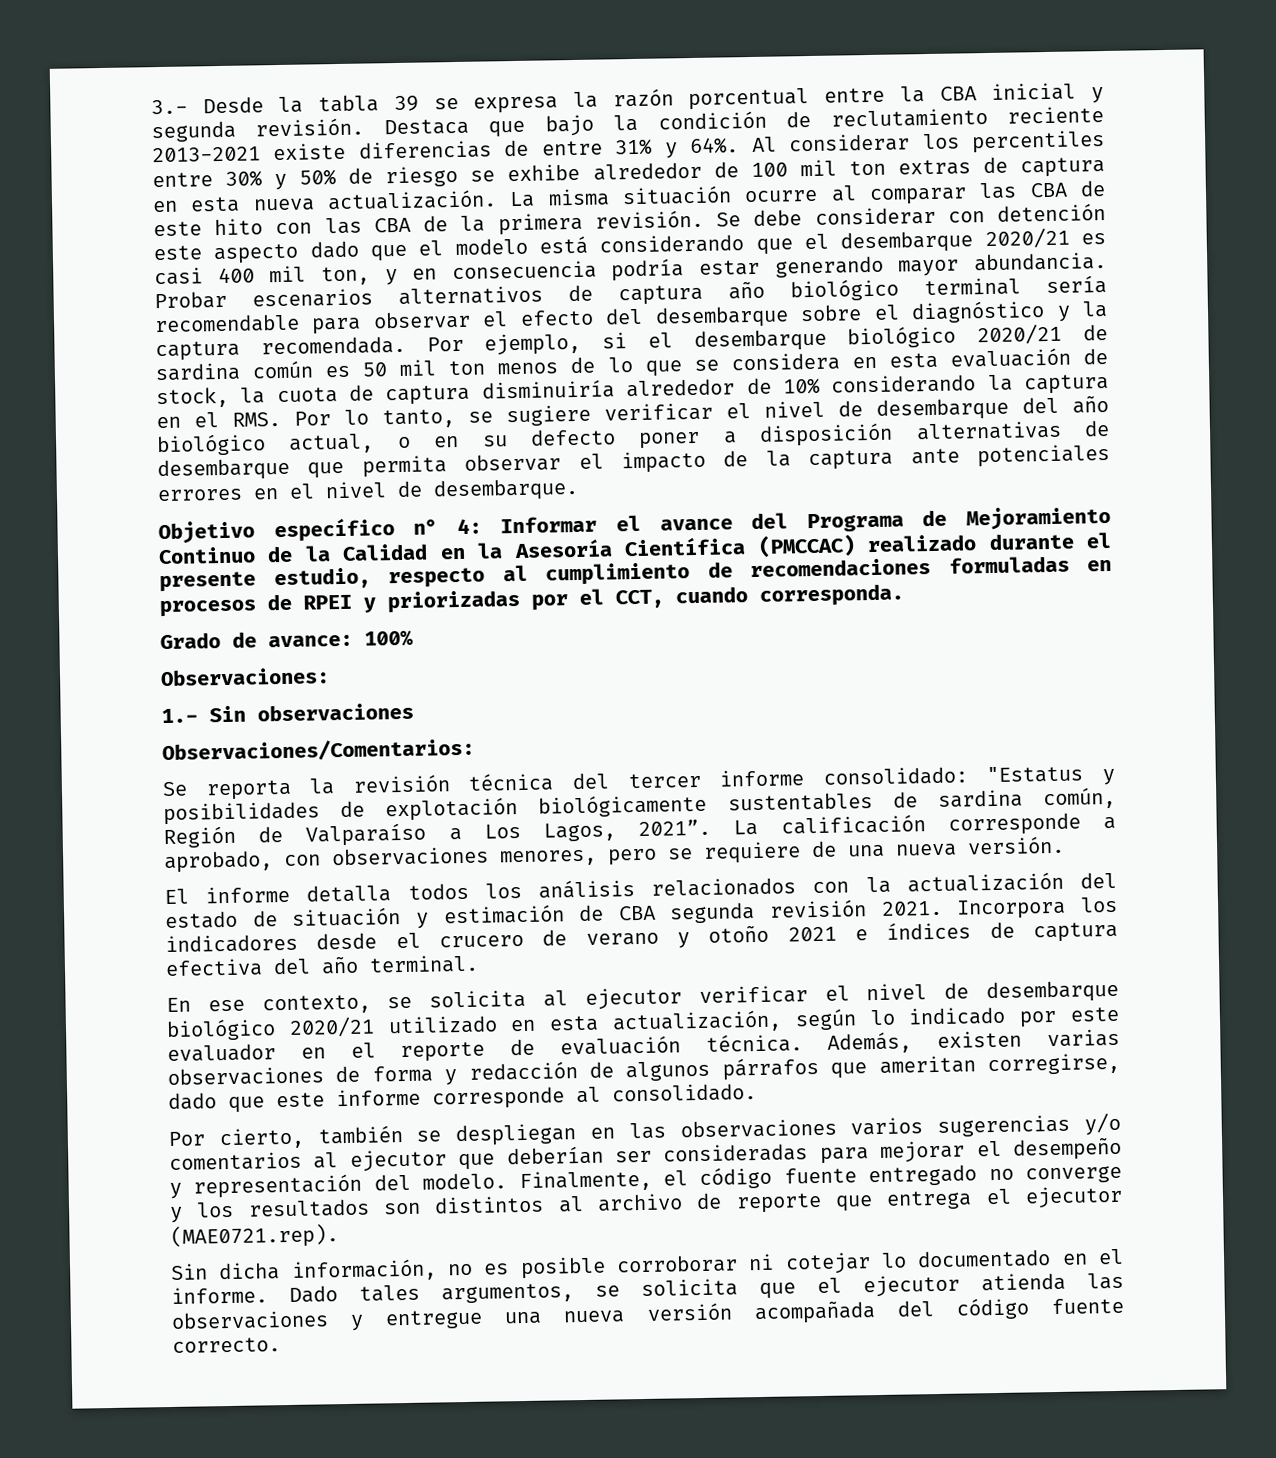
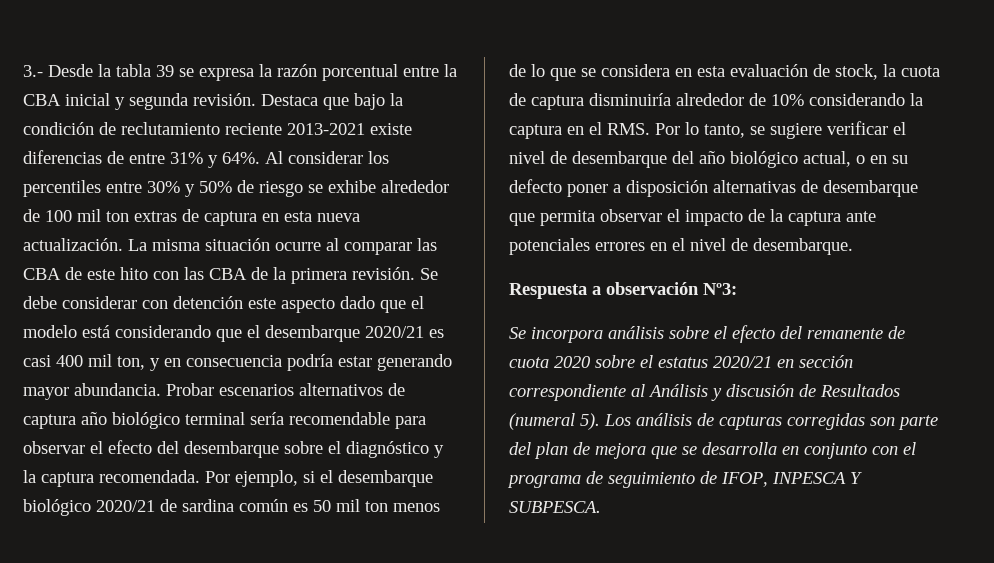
- Objetivo específico n° 4: Informar el avance del Programa de Mejoramiento Continuo de la Calidad en la Asesoría Científica (PMCCAC) realizado durante el presente estudio, respecto al cumplimiento de recomendaciones formuladas en procesos de RPEI y priorizadas por el CCT, cuando corresponda.
- Grado de avance: 100%
- Observaciones:
- 1.- Sin observaciones
- Observaciones/Comentarios:
- Se reporta la revisión técnica del tercer informe consolidado: "Estatus y posibilidades de explotación biológicamente sustentables de sardina común, Región de Valparaíso a Los Lagos, 2021”. La calificación corresponde a aprobado, con observaciones menores, pero se requiere de una nueva versión.
- El informe detalla todos los análisis relacionados con la actualización del estado de situación y estimación de CBA segunda revisión 2021. Incorpora los indicadores desde el crucero de verano y otoño 2021 e índices de captura efectiva del año terminal.
- En ese contexto, se solicita al ejecutor verificar el nivel de desembarque biológico 2020/21 utilizado en esta actualización, según lo indicado por este evaluador en el reporte de evaluación técnica. Además, existen varias observaciones de forma y redacción de algunos párrafos que ameritan corregirse, dado que este informe corresponde al consolidado.
- Por cierto, también se despliegan en las observaciones varios sugerencias y/o comentarios al ejecutor que deberían ser consideradas para mejorar el desempeño y representación del modelo. Finalmente, el código fuente entregado no converge y los resultados son distintos al archivo de reporte que entrega el ejecutor (MAE0721.rep).
- Sin dicha información, no es posible corroborar ni cotejar lo documentado en el informe. Dado tales argumentos, se solicita que el ejecutor atienda las observaciones y entregue una nueva versión acompañada del código fuente correcto.
+ Respuesta a observación Nº3:
+ Se incorpora análisis sobre el efecto del remanente de cuota 2020 sobre el estatus 2020/21 en sección correspondiente al Análisis y discusión de Resultados (numeral 5). Los análisis de capturas corregidas son parte del plan de mejora que se desarrolla en conjunto con el programa de seguimiento de IFOP, INPESCA Y SUBPESCA.

